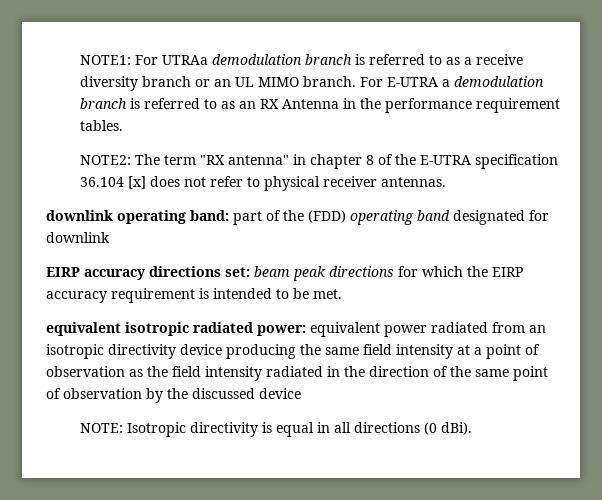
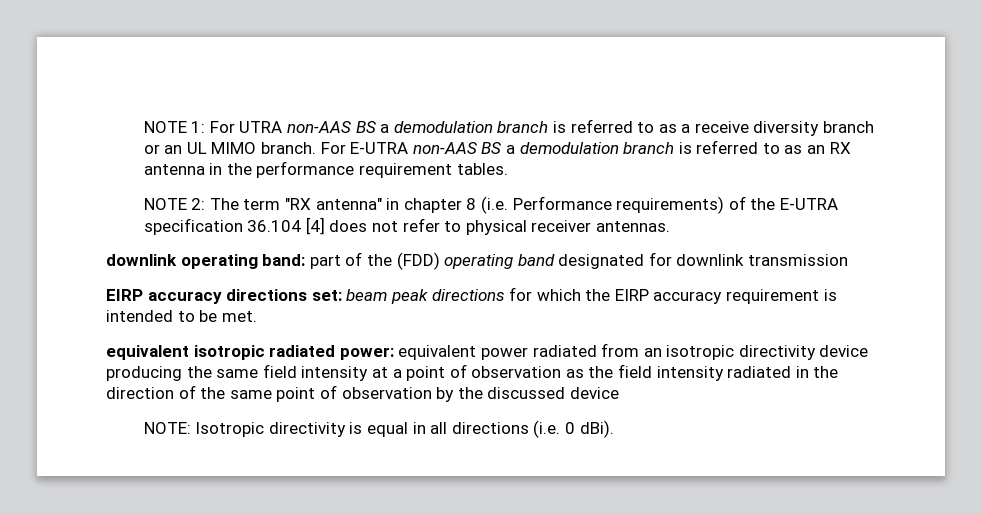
- NOTE1: For UTRAa demodulation branch is referred to as a receive diversity branch or an UL MIMO branch.
+ NOTE 1: For UTRA non-AAS BS a demodulation branch is referred to as a receive diversity branch or an UL MIMO branch.
- For E-UTRA a demodulation branch is referred to as an RX Antenna in the performance requirement tables.
+ For E-UTRA non-AAS BS a demodulation branch is referred to as an RX antenna in the performance requirement tables.
- NOTE2: The term "RX antenna" in chapter 8 of the E-UTRA specification 36.104 [x] does not refer to physical receiver antennas.
+ NOTE 2: The term "RX antenna" in chapter 8 (i.e. Performance requirements) of the E-UTRA specification 36.104 [4] does not refer to physical receiver antennas.
- downlink operating band: part of the (FDD) operating band designated for downlink
+ downlink operating band: part of the (FDD) operating band designated for downlink transmission
- NOTE: Isotropic directivity is equal in all directions (0 dBi).
+ NOTE: Isotropic directivity is equal in all directions (i.e. 0 dBi).

